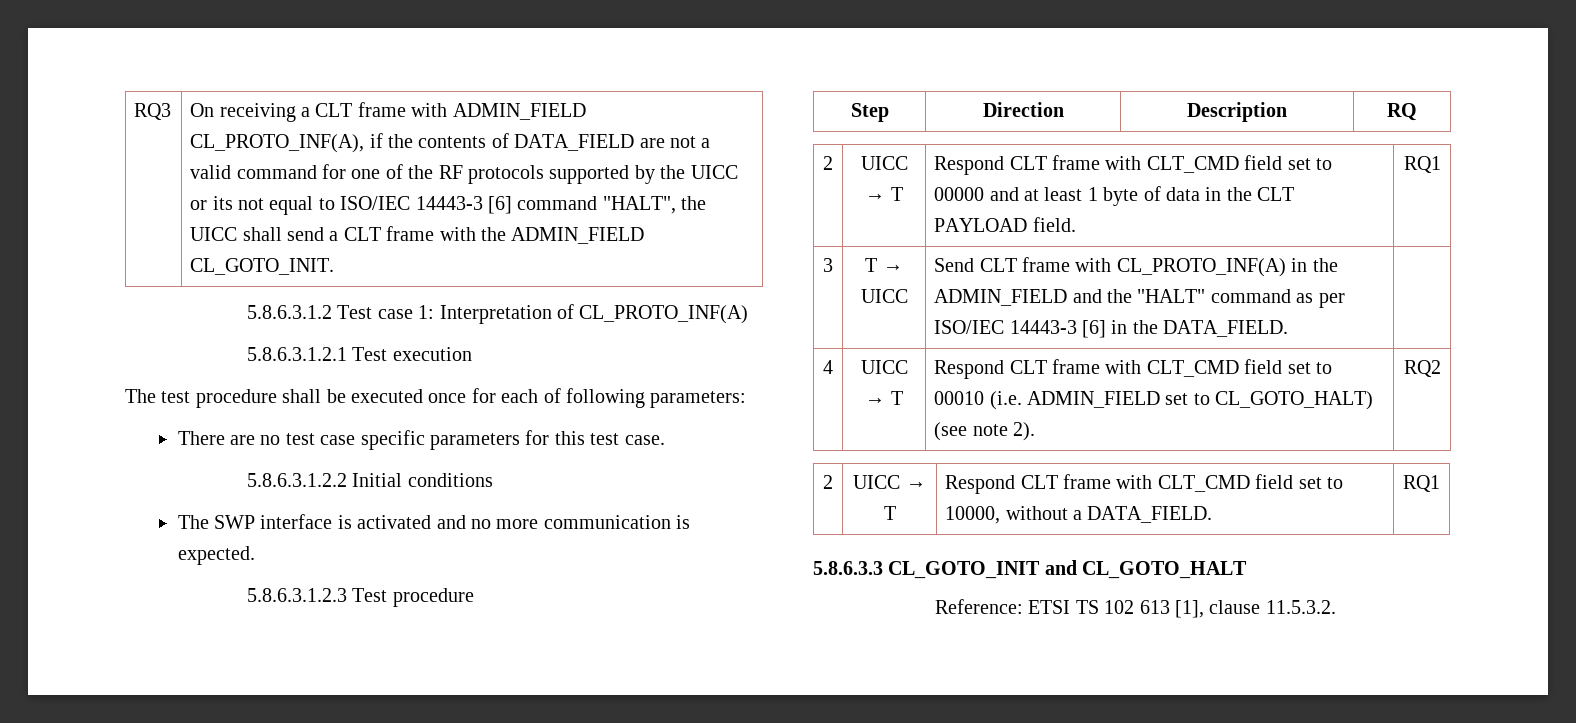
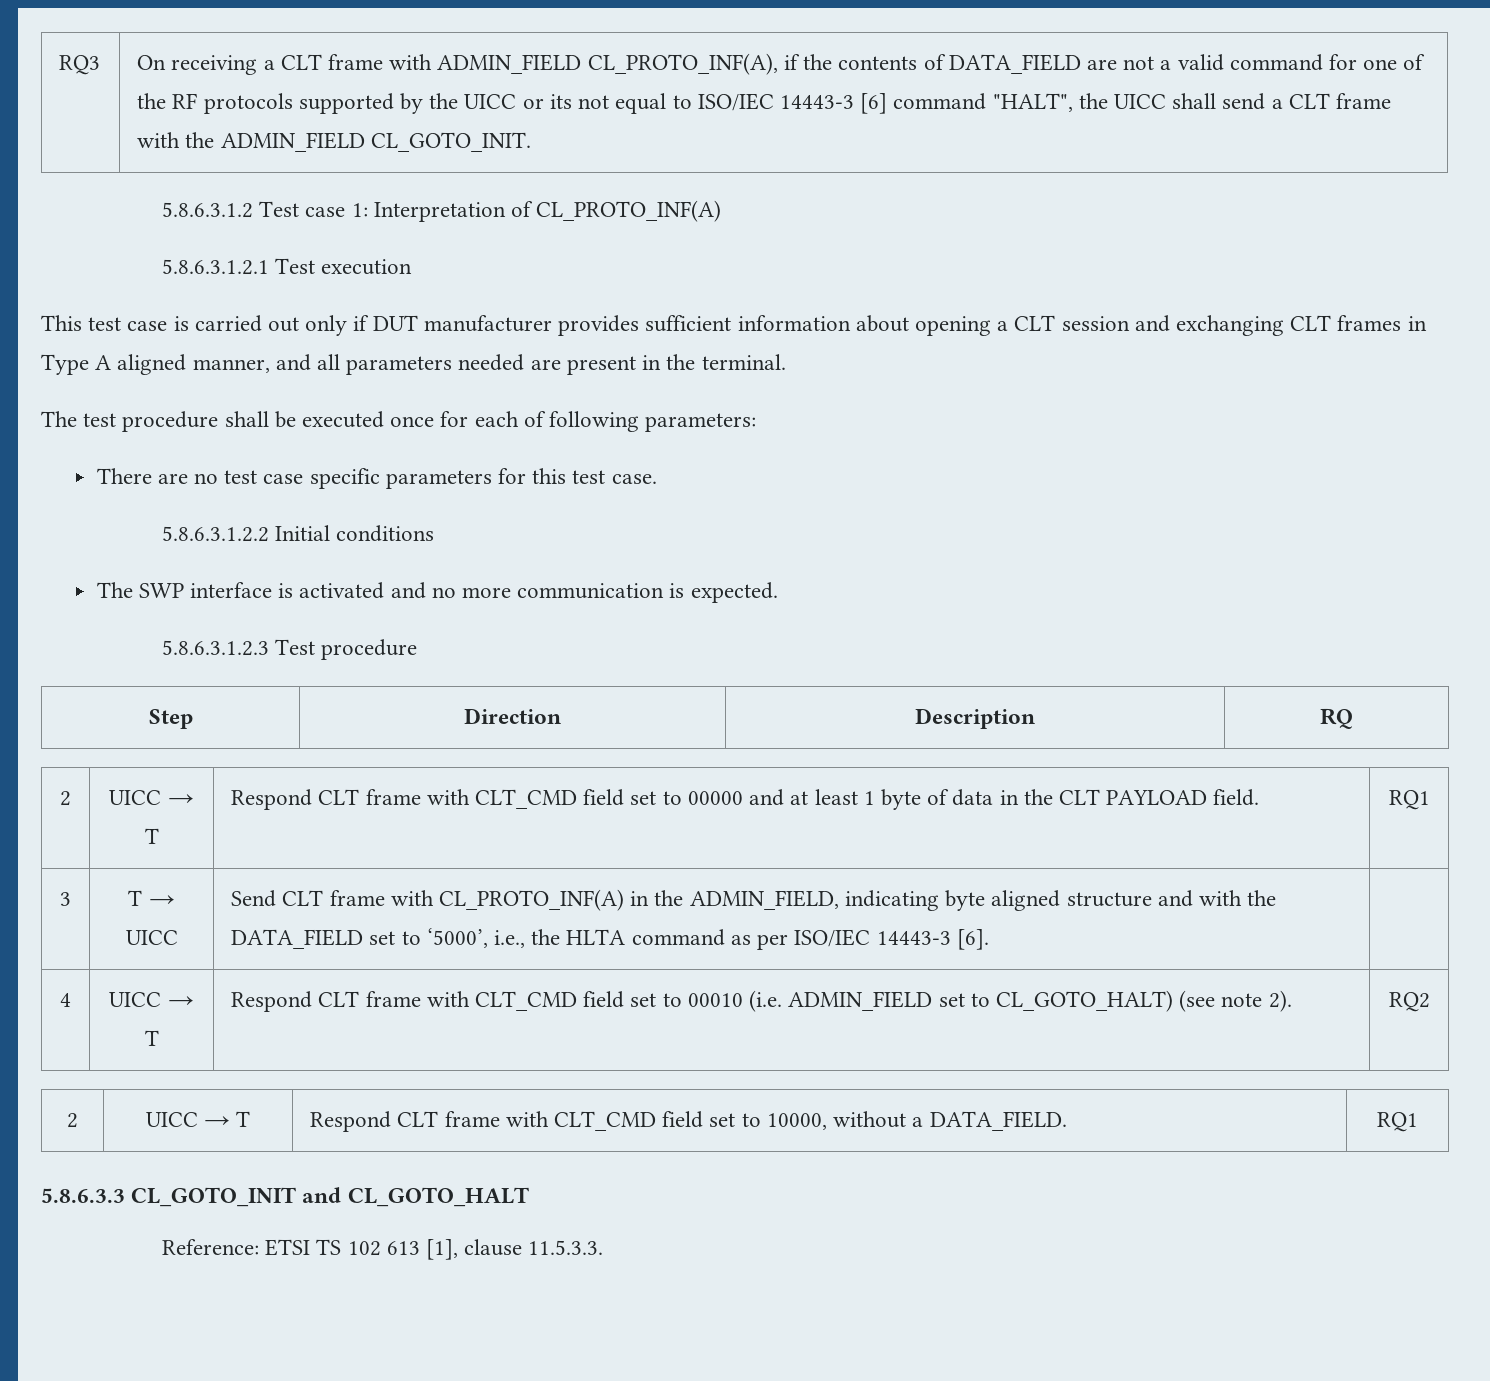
+ This test case is carried out only if DUT manufacturer provides sufficient information about opening a CLT session and exchanging CLT frames in Type A aligned manner, and all parameters needed are present in the terminal.
- 3 | T → UICC | Send CLT frame with CL_PROTO_INF(A) in the ADMIN_FIELD and the "HALT" command as per ISO/IEC 14443-3 [6] in the DATA_FIELD. |
+ 3 | T → UICC | Send CLT frame with CL_PROTO_INF(A) in the ADMIN_FIELD, indicating byte aligned structure and with the DATA_FIELD set to ‘5000’, i.e., the HLTA command as per ISO/IEC 14443-3 [6]. |
- Reference: ETSI TS 102 613 [1], clause 11.5.3.2.
+ Reference: ETSI TS 102 613 [1], clause 11.5.3.3.

